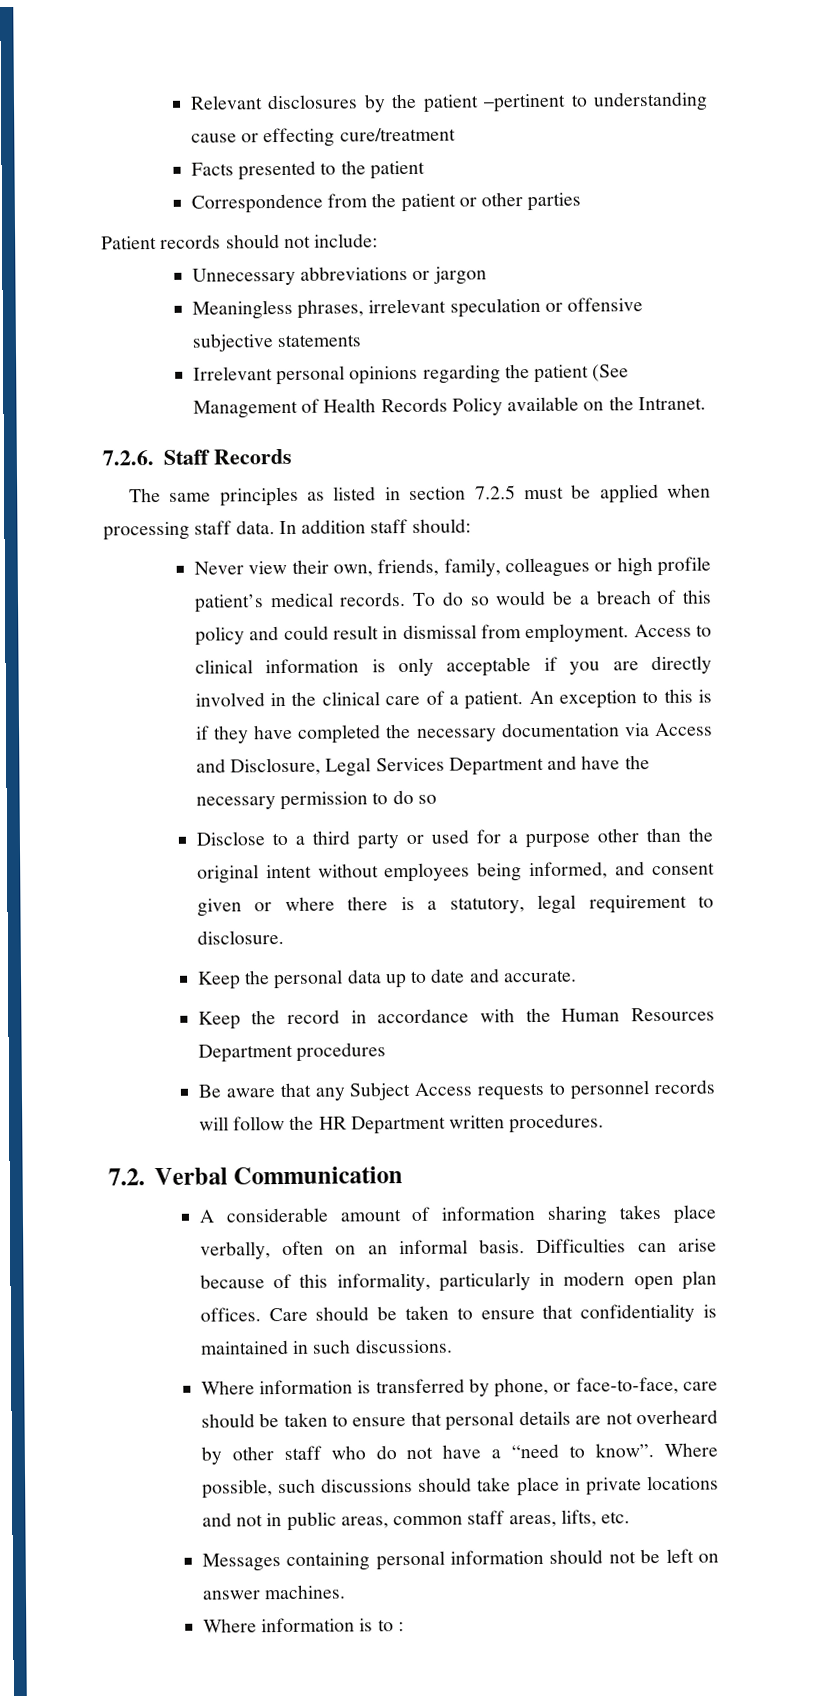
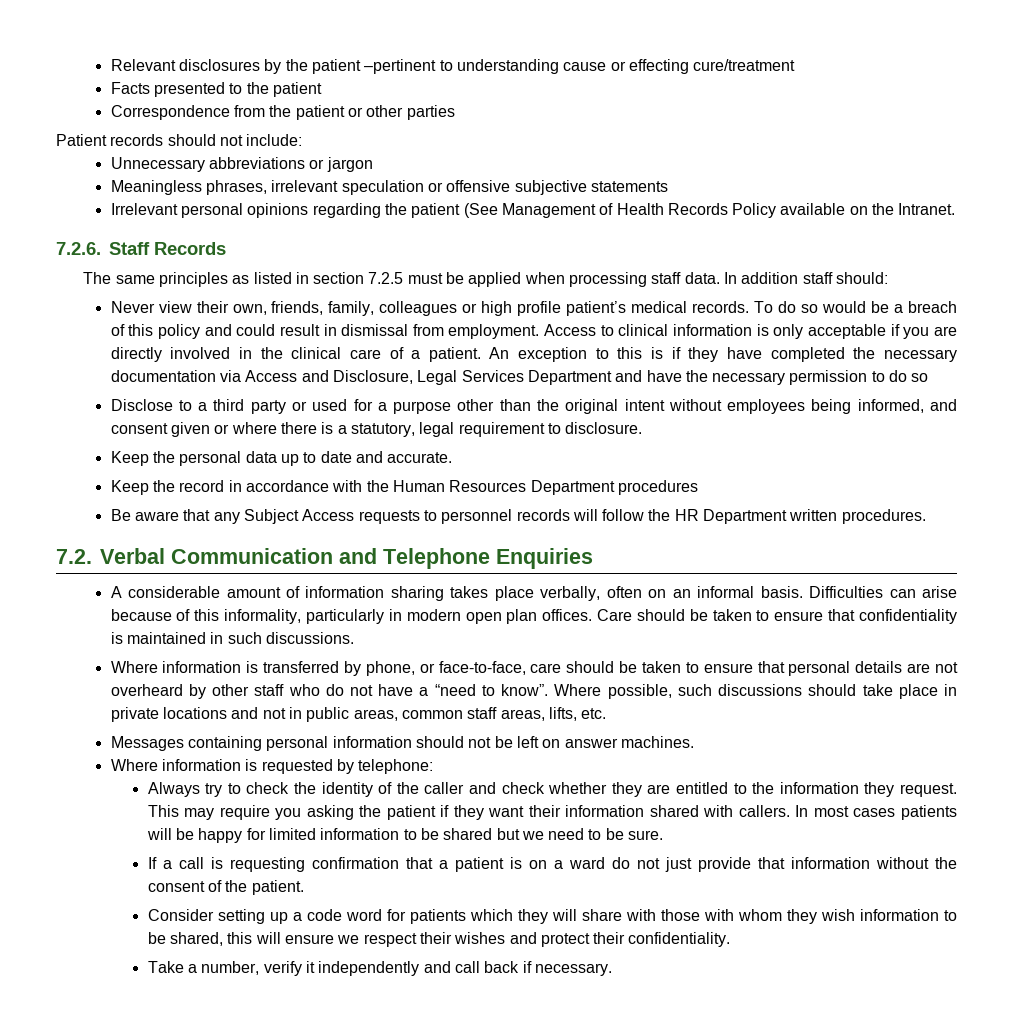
- 7.2. Verbal Communication
+ 7.2. Verbal Communication and Telephone Enquiries
- Where information is to :
+ Where information is requested by telephone:
+ Always try to check the identity of the caller and check whether they are entitled to the information they request. This may require you asking the patient if they want their information shared with callers. In most cases patients will be happy for limited information to be shared but we need to be sure.
+ If a call is requesting confirmation that a patient is on a ward do not just provide that information without the consent of the patient.
+ Consider setting up a code word for patients which they will share with those with whom they wish information to be shared, this will ensure we respect their wishes and protect their confidentiality.
+ Take a number, verify it independently and call back if necessary.

